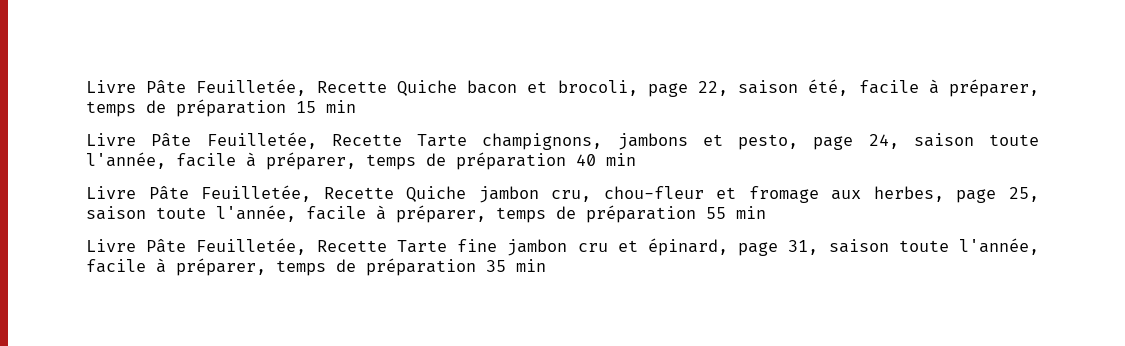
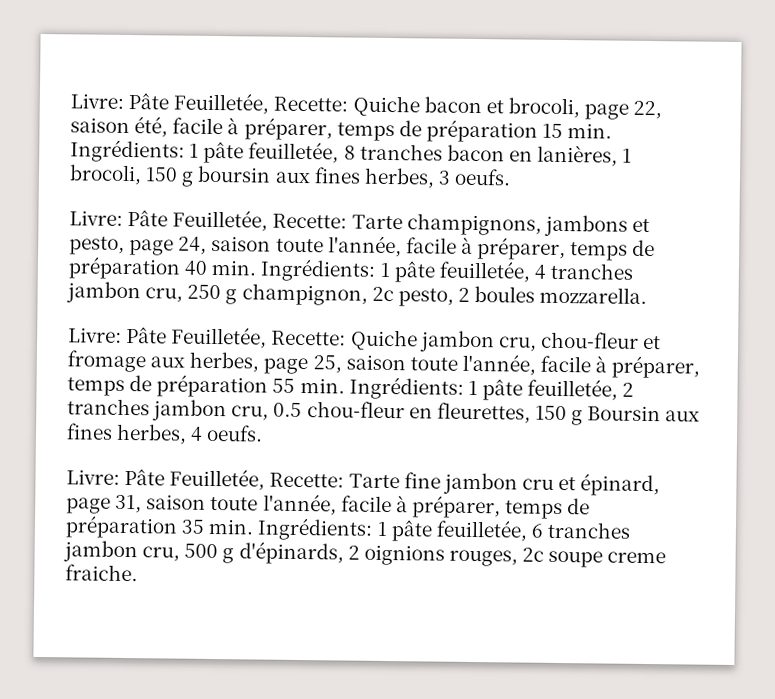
- Livre Pâte Feuilletée, Recette Quiche bacon et brocoli, page 22, saison été, facile à préparer, temps de préparation 15 min
- Livre Pâte Feuilletée, Recette Tarte champignons, jambons et pesto, page 24, saison toute l'année, facile à préparer, temps de préparation 40 min
- Livre Pâte Feuilletée, Recette Quiche jambon cru, chou-fleur et fromage aux herbes, page 25, saison toute l'année, facile à préparer, temps de préparation 55 min
- Livre Pâte Feuilletée, Recette Tarte fine jambon cru et épinard, page 31, saison toute l'année, facile à préparer, temps de préparation 35 min
+ Livre: Pâte Feuilletée, Recette: Quiche bacon et brocoli, page 22, saison été, facile à préparer, temps de préparation 15 min. Ingrédients: 1 pâte feuilletée, 8 tranches bacon en lanières, 1 brocoli, 150 g boursin aux fines herbes, 3 oeufs.
+ Livre: Pâte Feuilletée, Recette: Tarte champignons, jambons et pesto, page 24, saison toute l'année, facile à préparer, temps de préparation 40 min. Ingrédients: 1 pâte feuilletée, 4 tranches jambon cru, 250 g champignon, 2c pesto, 2 boules mozzarella.
+ Livre: Pâte Feuilletée, Recette: Quiche jambon cru, chou-fleur et fromage aux herbes, page 25, saison toute l'année, facile à préparer, temps de préparation 55 min. Ingrédients: 1 pâte feuilletée, 2 tranches jambon cru, 0.5 chou-fleur en fleurettes, 150 g Boursin aux fines herbes, 4 oeufs.
+ Livre: Pâte Feuilletée, Recette: Tarte fine jambon cru et épinard, page 31, saison toute l'année, facile à préparer, temps de préparation 35 min. Ingrédients: 1 pâte feuilletée, 6 tranches jambon cru, 500 g d'épinards, 2 oignions rouges, 2c soupe creme fraiche.

